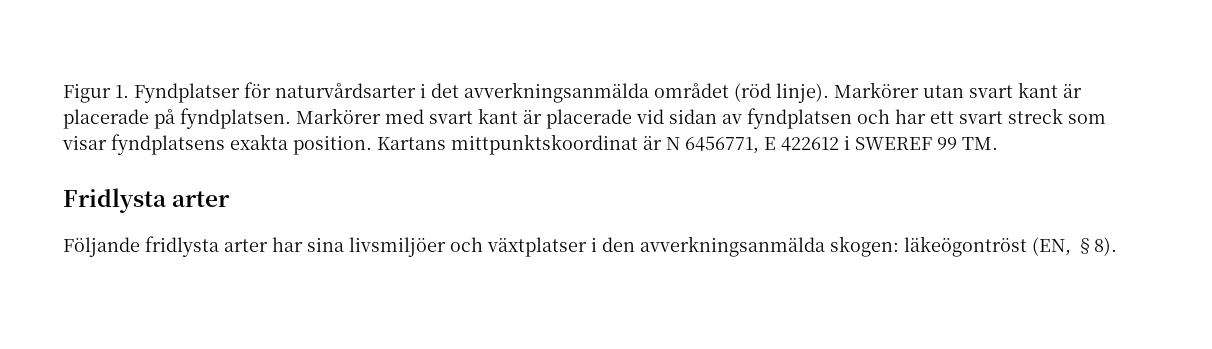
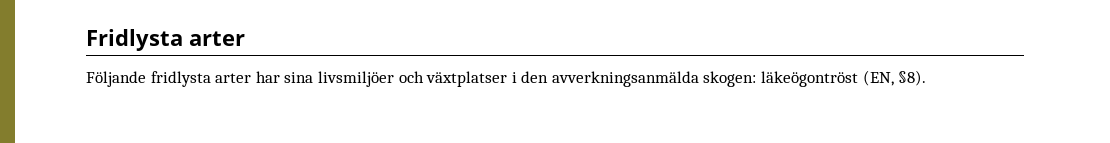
- Figur 1. Fyndplatser för naturvårdsarter i det avverkningsanmälda området (röd linje). Markörer utan svart kant är placerade på fyndplatsen. Markörer med svart kant är placerade vid sidan av fyndplatsen och har ett svart streck som visar fyndplatsens exakta position. Kartans mittpunktskoordinat är N 6456771, E 422612 i SWEREF 99 TM.

